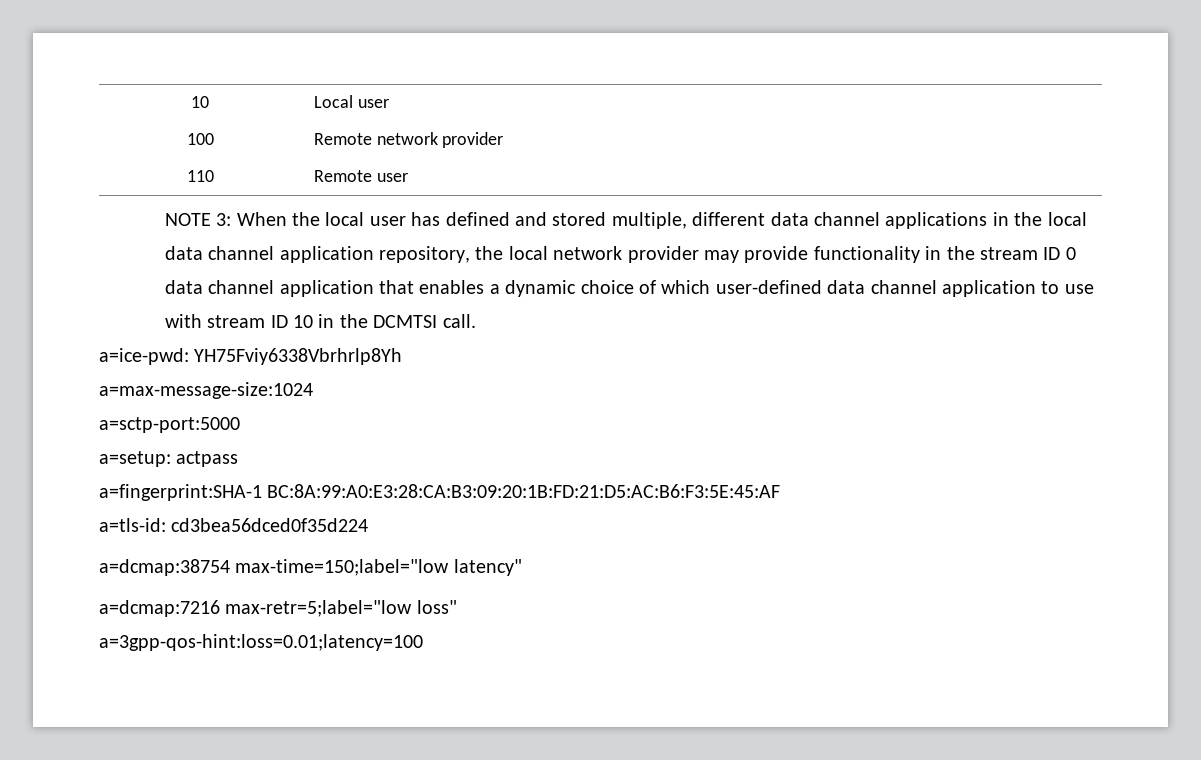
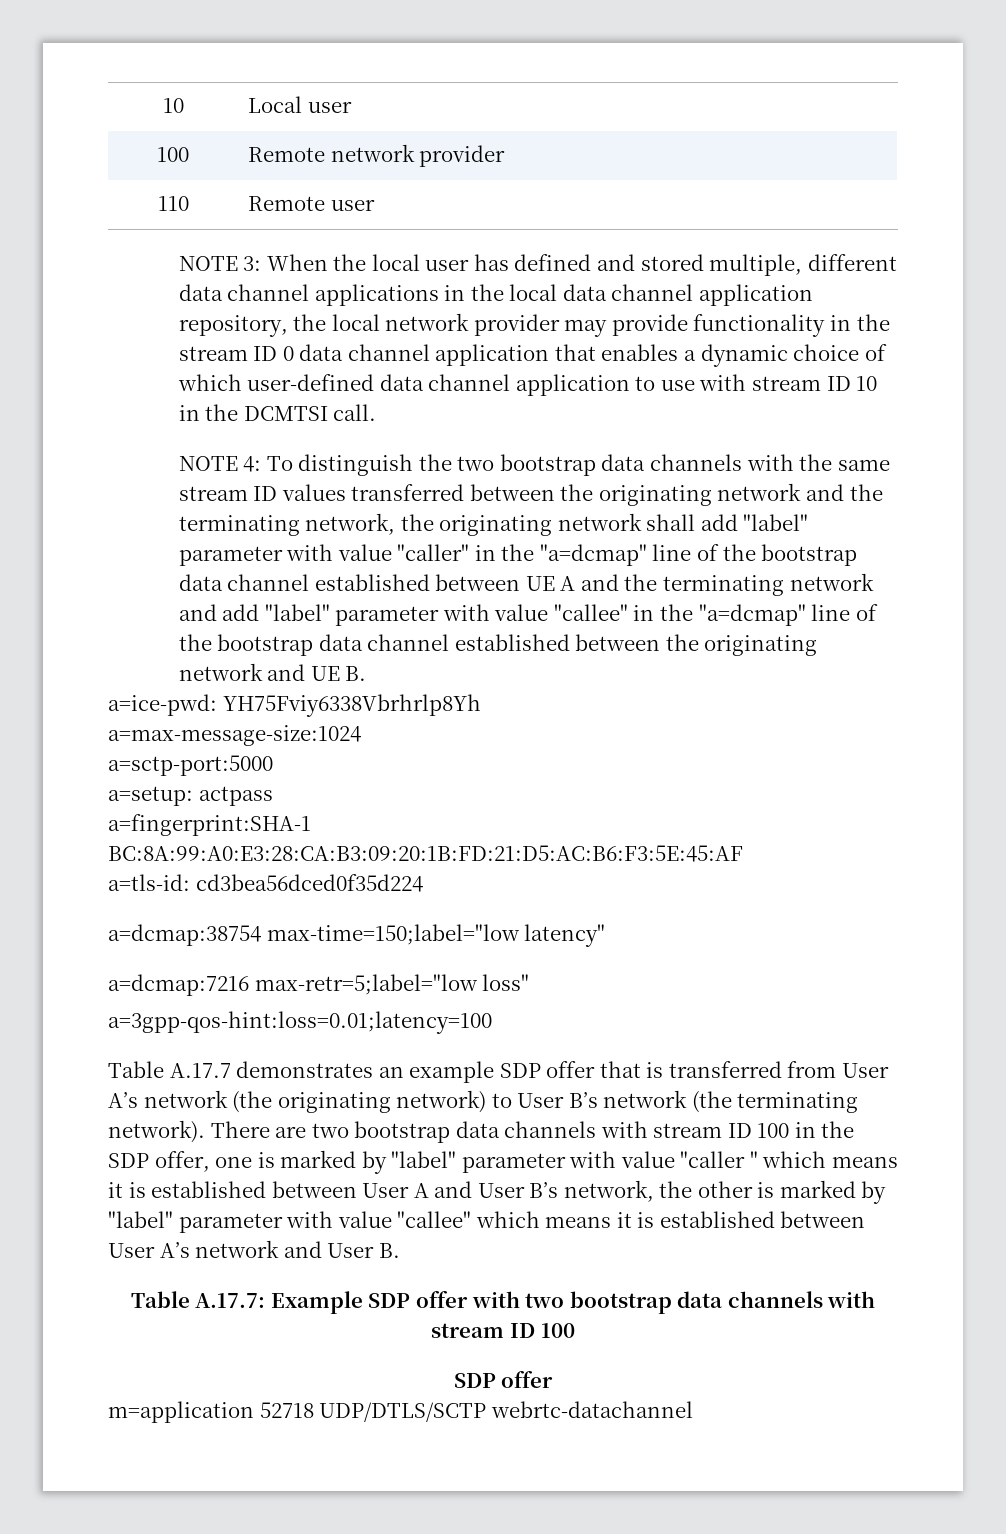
+ NOTE 4: To distinguish the two bootstrap data channels with the same stream ID values transferred between the originating network and the terminating network, the originating network shall add "label" parameter with value "caller" in the "a=dcmap" line of the bootstrap data channel established between UE A and the terminating network and add "label" parameter with value "callee" in the "a=dcmap" line of the bootstrap data channel established between the originating network and UE B.
+ Table A.17.7 demonstrates an example SDP offer that is transferred from User A’s network (the originating network) to User B’s network (the terminating network). There are two bootstrap data channels with stream ID 100 in the SDP offer, one is marked by "label" parameter with value "caller " which means it is established between User A and User B’s network, the other is marked by "label" parameter with value "callee" which means it is established between User A’s network and User B.
+ Table A.17.7: Example SDP offer with two bootstrap data channels with stream ID 100
+ SDP offer
+ m=application 52718 UDP/DTLS/SCTP webrtc-datachannel

